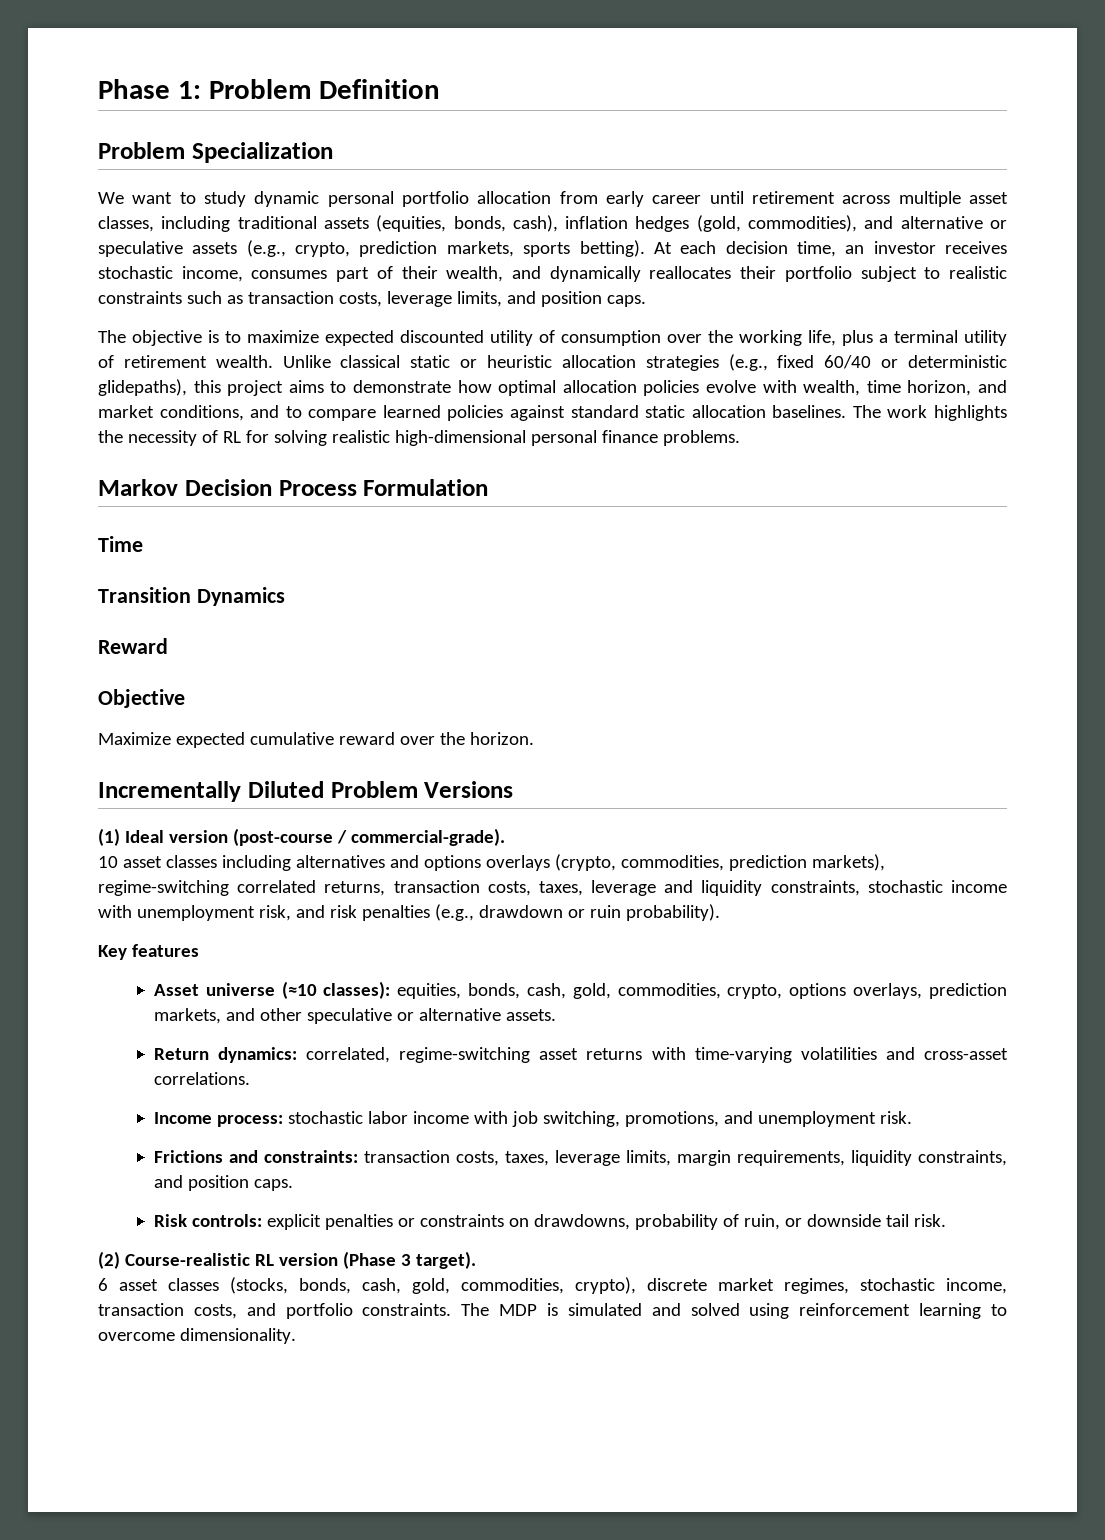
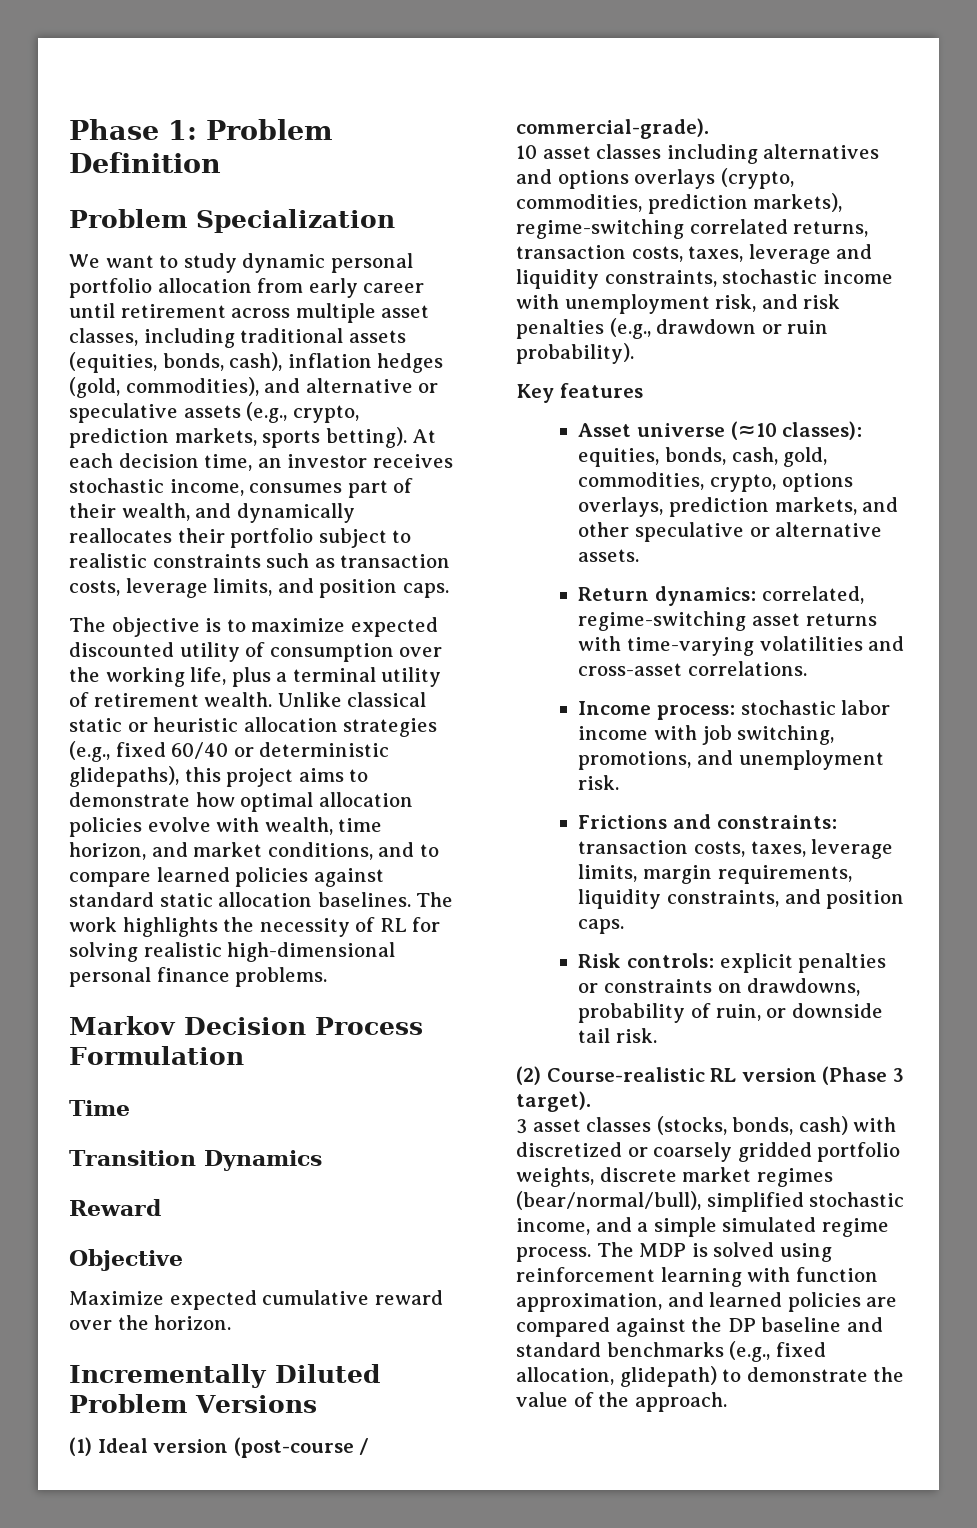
- 6 asset classes (stocks, bonds, cash, gold, commodities, crypto), discrete market regimes, stochastic income, transaction costs, and portfolio constraints.
+ 3 asset classes (stocks, bonds, cash) with discretized or coarsely gridded portfolio weights, discrete market regimes (bear/normal/bull), simplified stochastic income, and a simple simulated regime process.
- The MDP is simulated and solved using reinforcement learning to overcome dimensionality.
+ The MDP is solved using reinforcement learning with function approximation, and learned policies are compared against the DP baseline and standard benchmarks (e.g., fixed allocation, glidepath) to demonstrate the value of the approach.

